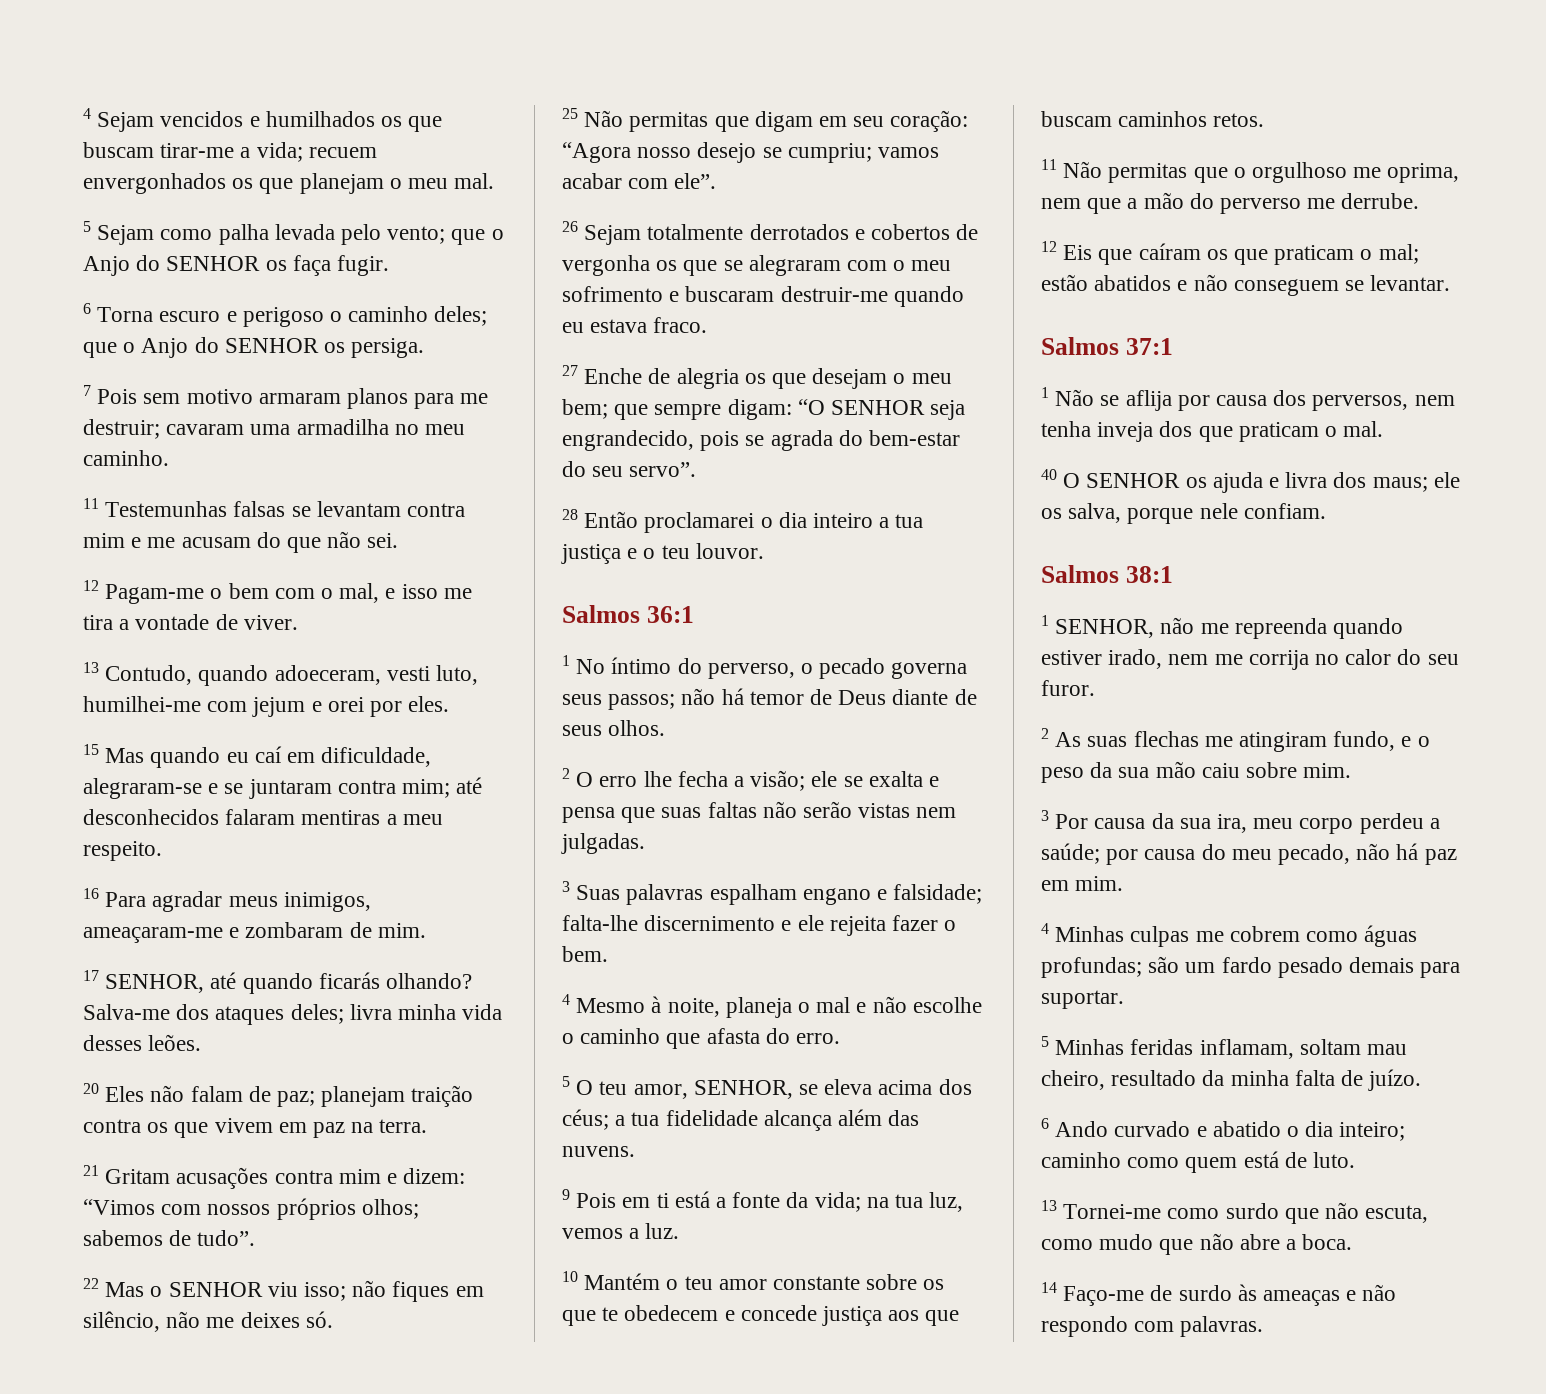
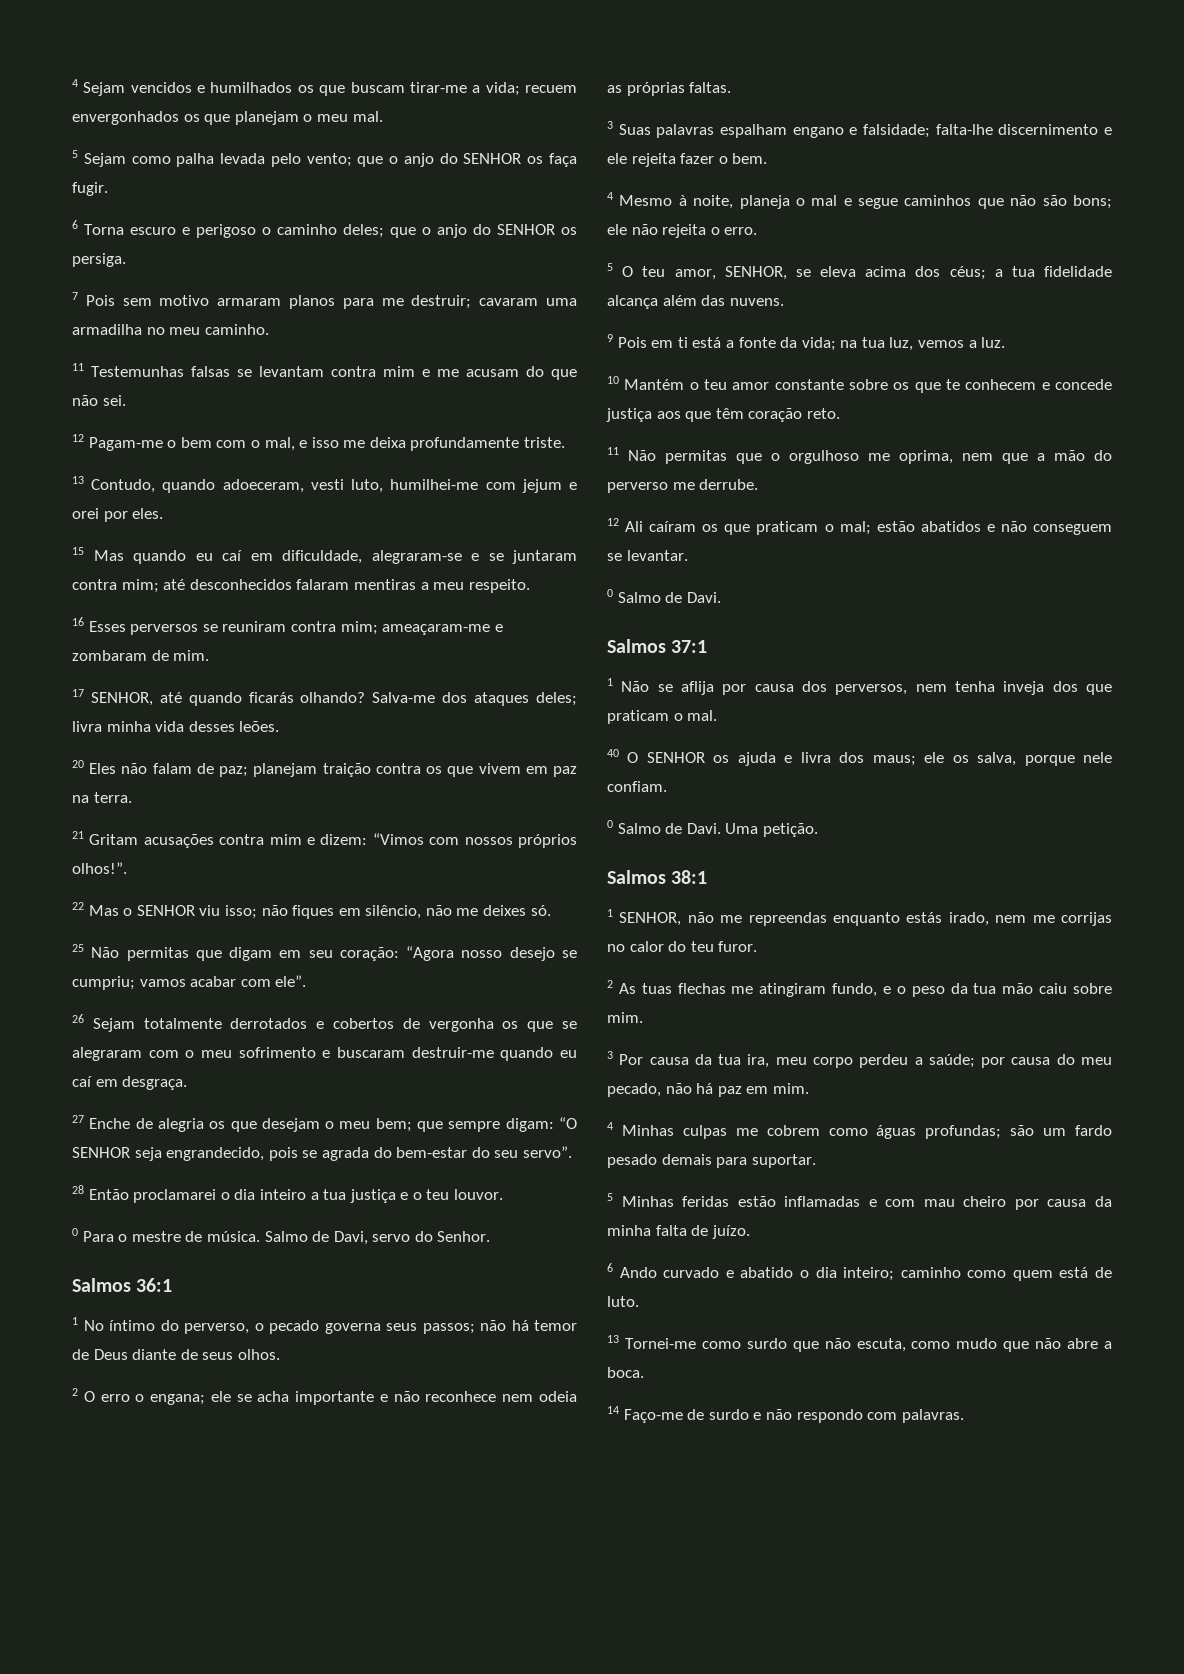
- 5 Sejam como palha levada pelo vento; que o Anjo do SENHOR os faça fugir.
+ 5 Sejam como palha levada pelo vento; que o anjo do SENHOR os faça fugir.
- 6 Torna escuro e perigoso o caminho deles; que o Anjo do SENHOR os persiga.
+ 6 Torna escuro e perigoso o caminho deles; que o anjo do SENHOR os persiga.
- 12 Pagam-me o bem com o mal, e isso me tira a vontade de viver.
+ 12 Pagam-me o bem com o mal, e isso me deixa profundamente triste.
- 16 Para agradar meus inimigos, ameaçaram-me e zombaram de mim.
+ 16 Esses perversos se reuniram contra mim; ameaçaram-me e zombaram de mim.
- 21 Gritam acusações contra mim e dizem: “Vimos com nossos próprios olhos; sabemos de tudo”.
+ 21 Gritam acusações contra mim e dizem: “Vimos com nossos próprios olhos!”.
- 26 Sejam totalmente derrotados e cobertos de vergonha os que se alegraram com o meu sofrimento e buscaram destruir-me quando eu estava fraco.
+ 26 Sejam totalmente derrotados e cobertos de vergonha os que se alegraram com o meu sofrimento e buscaram destruir-me quando eu caí em desgraça.
+ 0 Para o mestre de música. Salmo de Davi, servo do Senhor.
- 2 O erro lhe fecha a visão; ele se exalta e pensa que suas faltas não serão vistas nem julgadas.
+ 2 O erro o engana; ele se acha importante e não reconhece nem odeia as próprias faltas.
- 4 Mesmo à noite, planeja o mal e não escolhe o caminho que afasta do erro.
+ 4 Mesmo à noite, planeja o mal e segue caminhos que não são bons; ele não rejeita o erro.
- 10 Mantém o teu amor constante sobre os que te obedecem e concede justiça aos que buscam caminhos retos.
+ 10 Mantém o teu amor constante sobre os que te conhecem e concede justiça aos que têm coração reto.
- 12 Eis que caíram os que praticam o mal; estão abatidos e não conseguem se levantar.
+ 12 Ali caíram os que praticam o mal; estão abatidos e não conseguem se levantar.
+ 0 Salmo de Davi.
+ 0 Salmo de Davi. Uma petição.
- 1 SENHOR, não me repreenda quando estiver irado, nem me corrija no calor do seu furor.
+ 1 SENHOR, não me repreendas enquanto estás irado, nem me corrijas no calor do teu furor.
- 2 As suas flechas me atingiram fundo, e o peso da sua mão caiu sobre mim.
+ 2 As tuas flechas me atingiram fundo, e o peso da tua mão caiu sobre mim.
- 3 Por causa da sua ira, meu corpo perdeu a saúde; por causa do meu pecado, não há paz em mim.
+ 3 Por causa da tua ira, meu corpo perdeu a saúde; por causa do meu pecado, não há paz em mim.
- 5 Minhas feridas inflamam, soltam mau cheiro, resultado da minha falta de juízo.
+ 5 Minhas feridas estão inflamadas e com mau cheiro por causa da minha falta de juízo.
- 14 Faço-me de surdo às ameaças e não respondo com palavras.
+ 14 Faço-me de surdo e não respondo com palavras.

